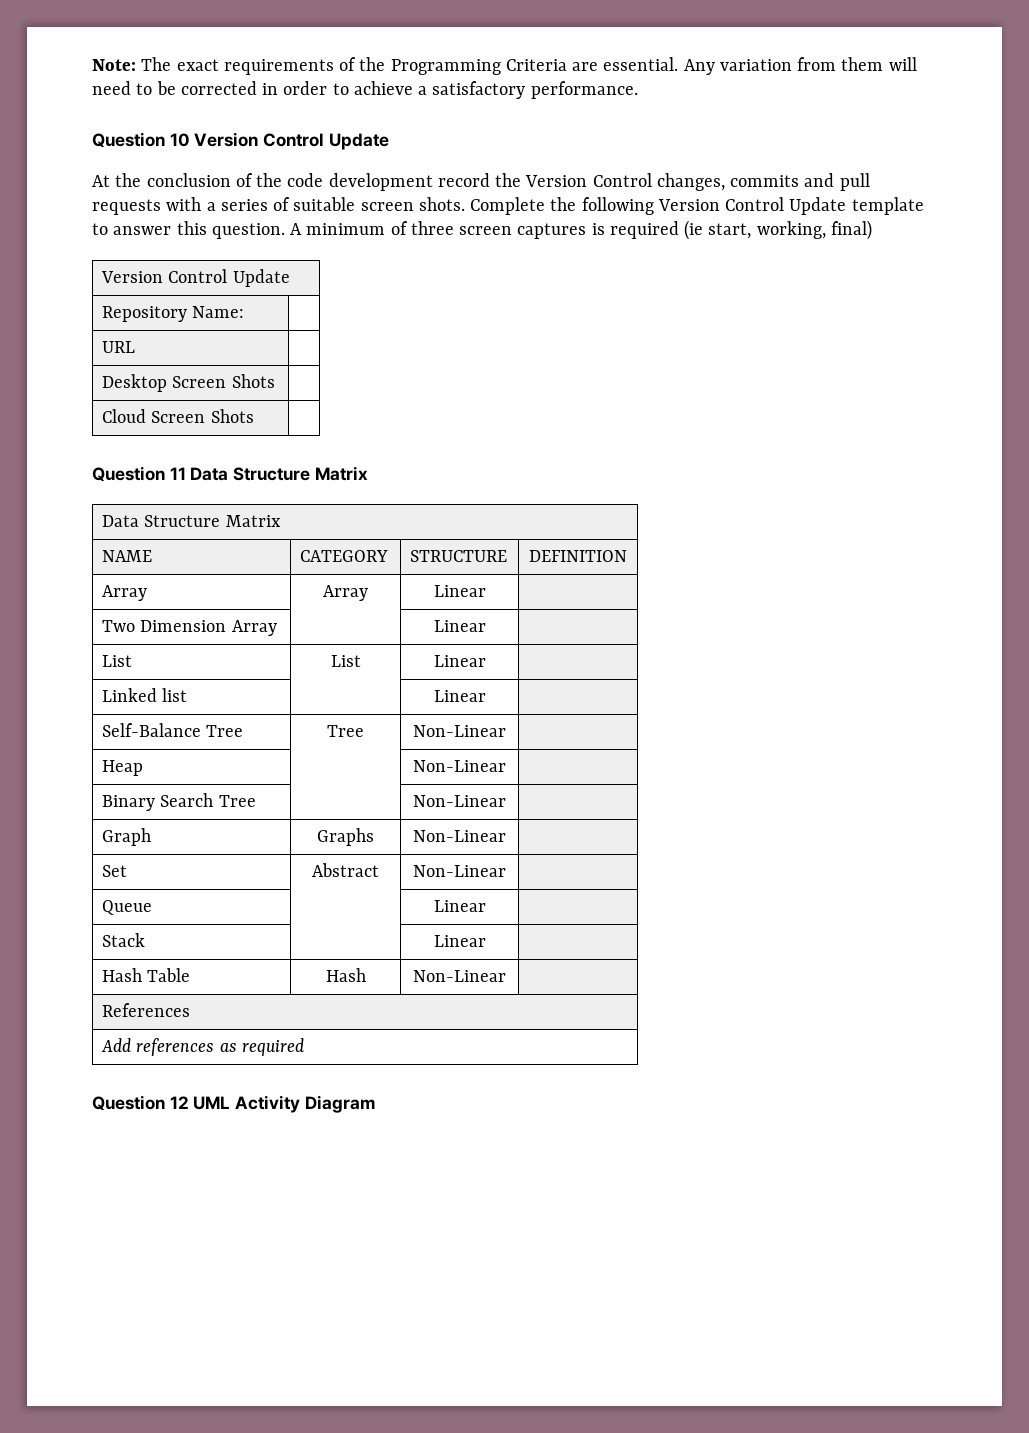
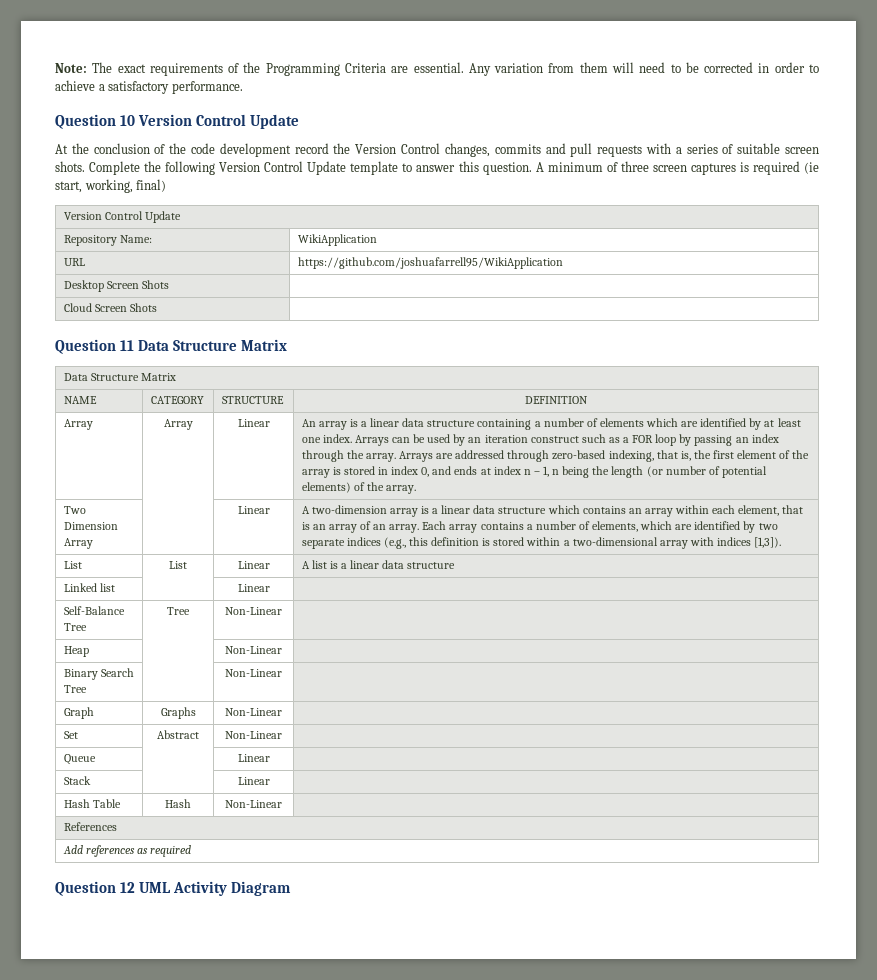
- Repository Name: |
+ Repository Name: | WikiApplication
- URL |
+ URL | https://github.com/joshuafarrell95/WikiApplication
- Two Dimension Array | | Linear |
- List | List | Linear |
+ An array is a linear data structure containing a number of elements which are identified by at least one index. Arrays can be used by an iteration construct such as a FOR loop by passing an index through the array. Arrays are addressed through zero-based indexing, that is, the first element of the array is stored in index 0, and ends at index n – 1, n being the length (or number of potential elements) of the array.
+ Two Dimension Array | | Linear | A two-dimension array is a linear data structure which contains an array within each element, that is an array of an array. Each array contains a number of elements, which are identified by two separate indices (e.g., this definition is stored within a two-dimensional array with indices [1,3]).
+ List | List | Linear | A list is a linear data structure

